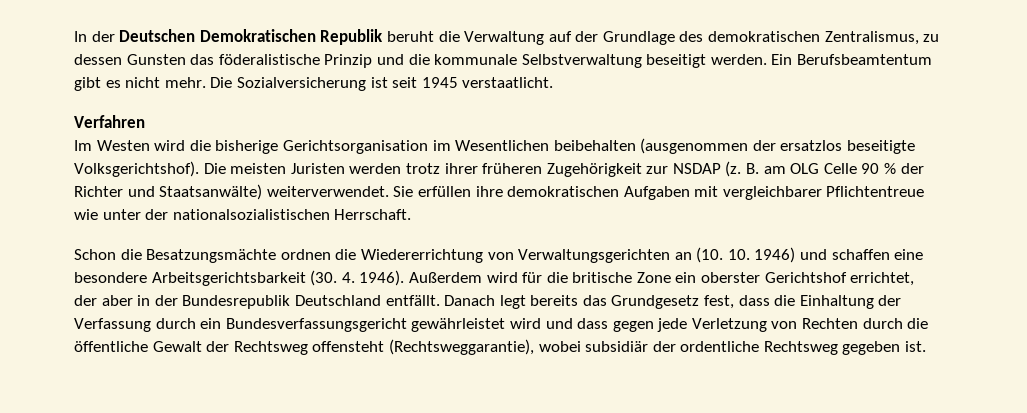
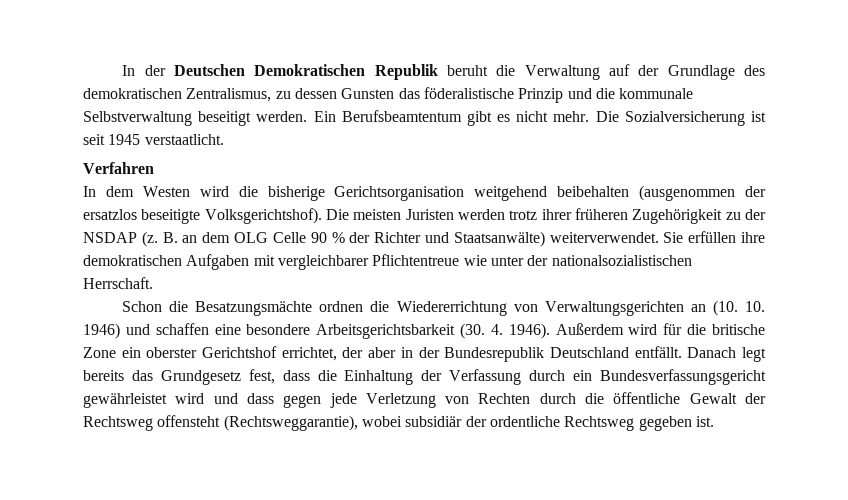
- Im Westen wird die bisherige Gerichtsorganisation im Wesentlichen beibehalten (ausgenommen der ersatzlos beseitigte Volksgerichtshof).
+ In dem Westen wird die bisherige Gerichtsorganisation weitgehend beibehalten (ausgenommen der ersatzlos beseitigte Volksgerichtshof).
- Die meisten Juristen werden trotz ihrer früheren Zugehörigkeit zur NSDAP (z.
+ Die meisten Juristen werden trotz ihrer früheren Zugehörigkeit zu der NSDAP (z.
- B. am OLG Celle 90 % der Richter und Staatsanwälte) weiterverwendet.
+ B. an dem OLG Celle 90 % der Richter und Staatsanwälte) weiterverwendet.

